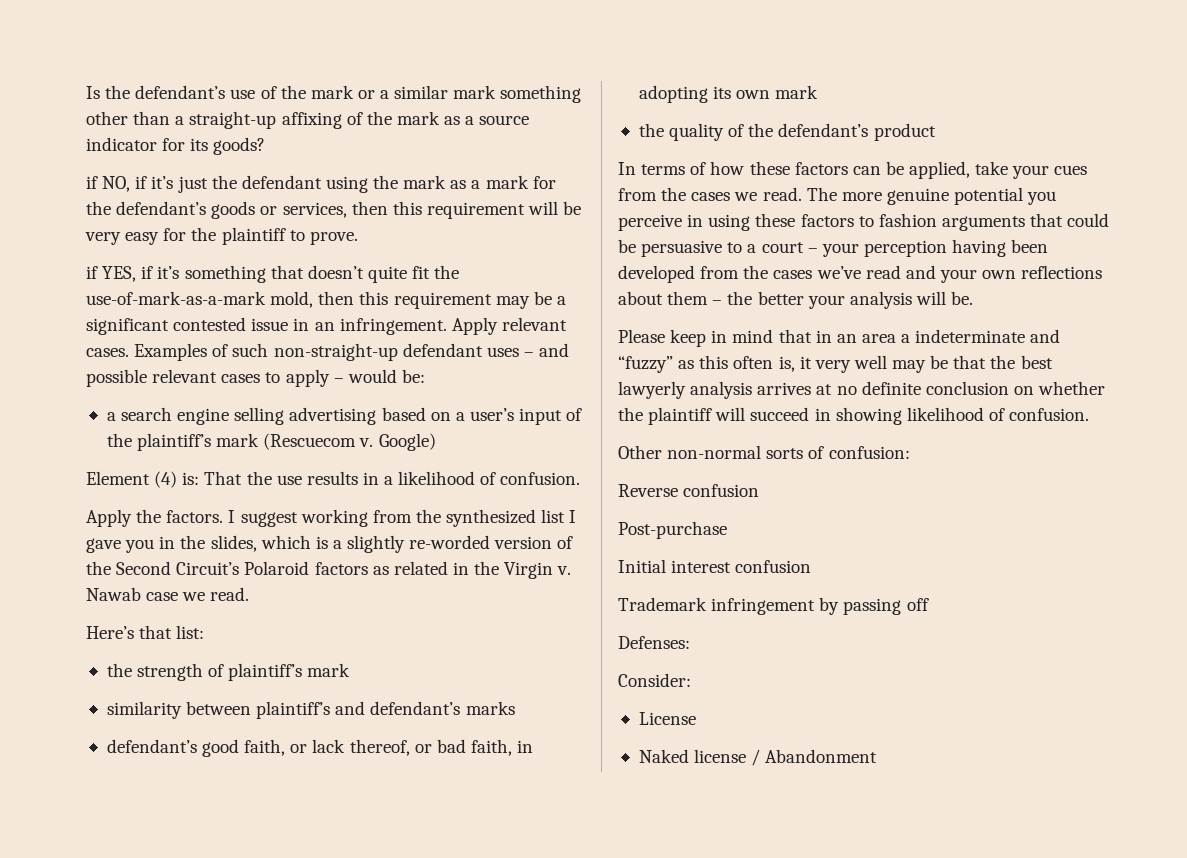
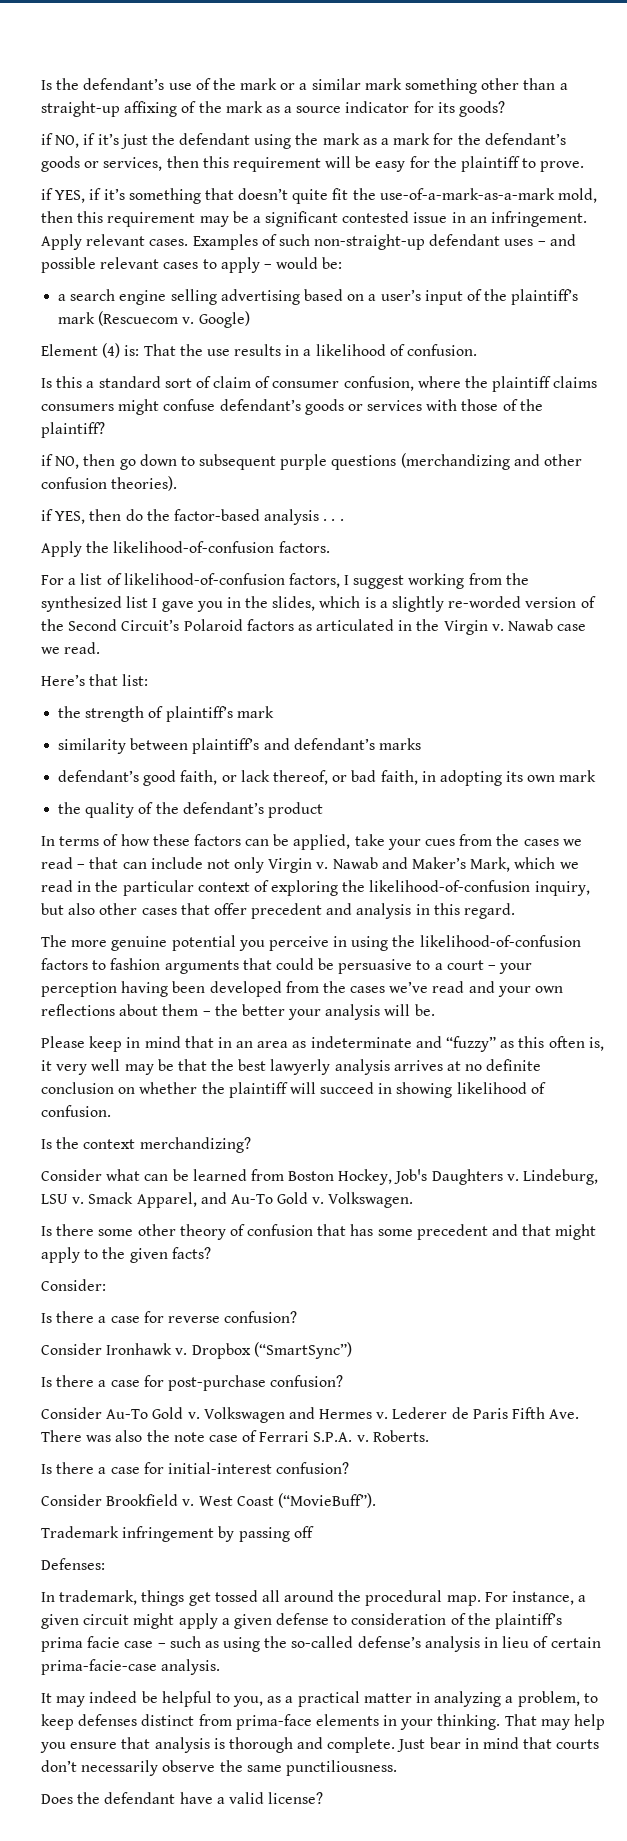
- if NO, if it’s just the defendant using the mark as a mark for the defendant’s goods or services, then this requirement will be very easy for the plaintiff to prove.
+ if NO, if it’s just the defendant using the mark as a mark for the defendant’s goods or services, then this requirement will be easy for the plaintiff to prove.
- if YES, if it’s something that doesn’t quite fit the use-of-mark-as-a-mark mold, then this requirement may be a significant contested issue in an infringement.
+ if YES, if it’s something that doesn’t quite fit the use-of-a-mark-as-a-mark mold, then this requirement may be a significant contested issue in an infringement.
+ Is this a standard sort of claim of consumer confusion, where the plaintiff claims consumers might confuse defendant’s goods or services with those of the plaintiff?
+ if NO, then go down to subsequent purple questions (merchandizing and other confusion theories).
+ if YES, then do the factor-based analysis . . .
- Apply the factors. I suggest working from the synthesized list I gave you in the slides, which is a slightly re-worded version of the Second Circuit’s Polaroid factors as related in the Virgin v.
+ Apply the likelihood-of-confusion factors.
+ For a list of likelihood-of-confusion factors, I suggest working from the synthesized list I gave you in the slides, which is a slightly re-worded version of the Second Circuit’s Polaroid factors as articulated in the Virgin v.
- In terms of how these factors can be applied, take your cues from the cases we read. The more genuine potential you perceive in using these factors to fashion arguments that could be persuasive to a court – your perception having been developed from the cases we’ve read and your own reflections about them – the better your analysis will be.
+ In terms of how these factors can be applied, take your cues from the cases we read – that can include not only Virgin v. Nawab and Maker’s Mark, which we read in the particular context of exploring the likelihood-of-confusion inquiry, but also other cases that offer precedent and analysis in this regard.
+ The more genuine potential you perceive in using the likelihood-of-confusion factors to fashion arguments that could be persuasive to a court – your perception having been developed from the cases we’ve read and your own reflections about them – the better your analysis will be.
- Please keep in mind that in an area a indeterminate and “fuzzy” as this often is, it very well may be that the best lawyerly analysis arrives at no definite conclusion on whether the plaintiff will succeed in showing likelihood of confusion.
+ Please keep in mind that in an area as indeterminate and “fuzzy” as this often is, it very well may be that the best lawyerly analysis arrives at no definite conclusion on whether the plaintiff will succeed in showing likelihood of confusion.
- Other non-normal sorts of confusion:
- Reverse confusion
- Post-purchase
- Initial interest confusion
+ Is the context merchandizing?
+ Consider what can be learned from Boston Hockey, Job's Daughters v. Lindeburg, LSU v. Smack Apparel, and Au-To Gold v. Volkswagen.
+ Is there some other theory of confusion that has some precedent and that might apply to the given facts?
+ Consider:
+ Is there a case for reverse confusion?
+ Consider Ironhawk v. Dropbox (“SmartSync”)
+ Is there a case for post-purchase confusion?
+ Consider Au-To Gold v. Volkswagen and Hermes v. Lederer de Paris Fifth Ave. There was also the note case of Ferrari S.P.A. v. Roberts.
+ Is there a case for initial-interest confusion?
+ Consider Brookfield v. West Coast (“MovieBuff”).
- Consider:
- License
- Naked license / Abandonment
+ In trademark, things get tossed all around the procedural map. For instance, a given circuit might apply a given defense to consideration of the plaintiff’s prima facie case – such as using the so-called defense’s analysis in lieu of certain prima-facie-case analysis.
+ It may indeed be helpful to you, as a practical matter in analyzing a problem, to keep defenses distinct from prima-face elements in your thinking. That may help you ensure that analysis is thorough and complete. Just bear in mind that courts don’t necessarily observe the same punctiliousness.
+ Does the defendant have a valid license?

